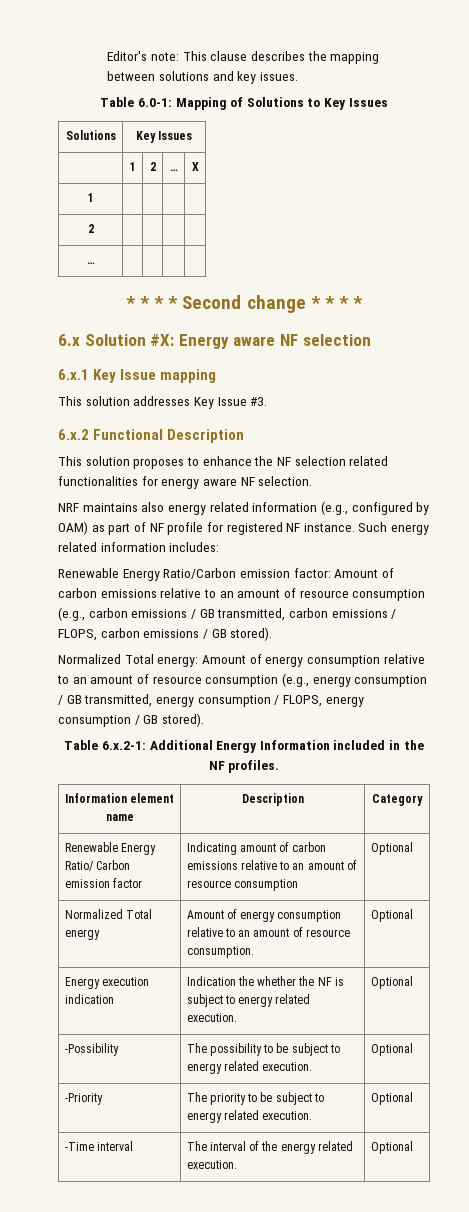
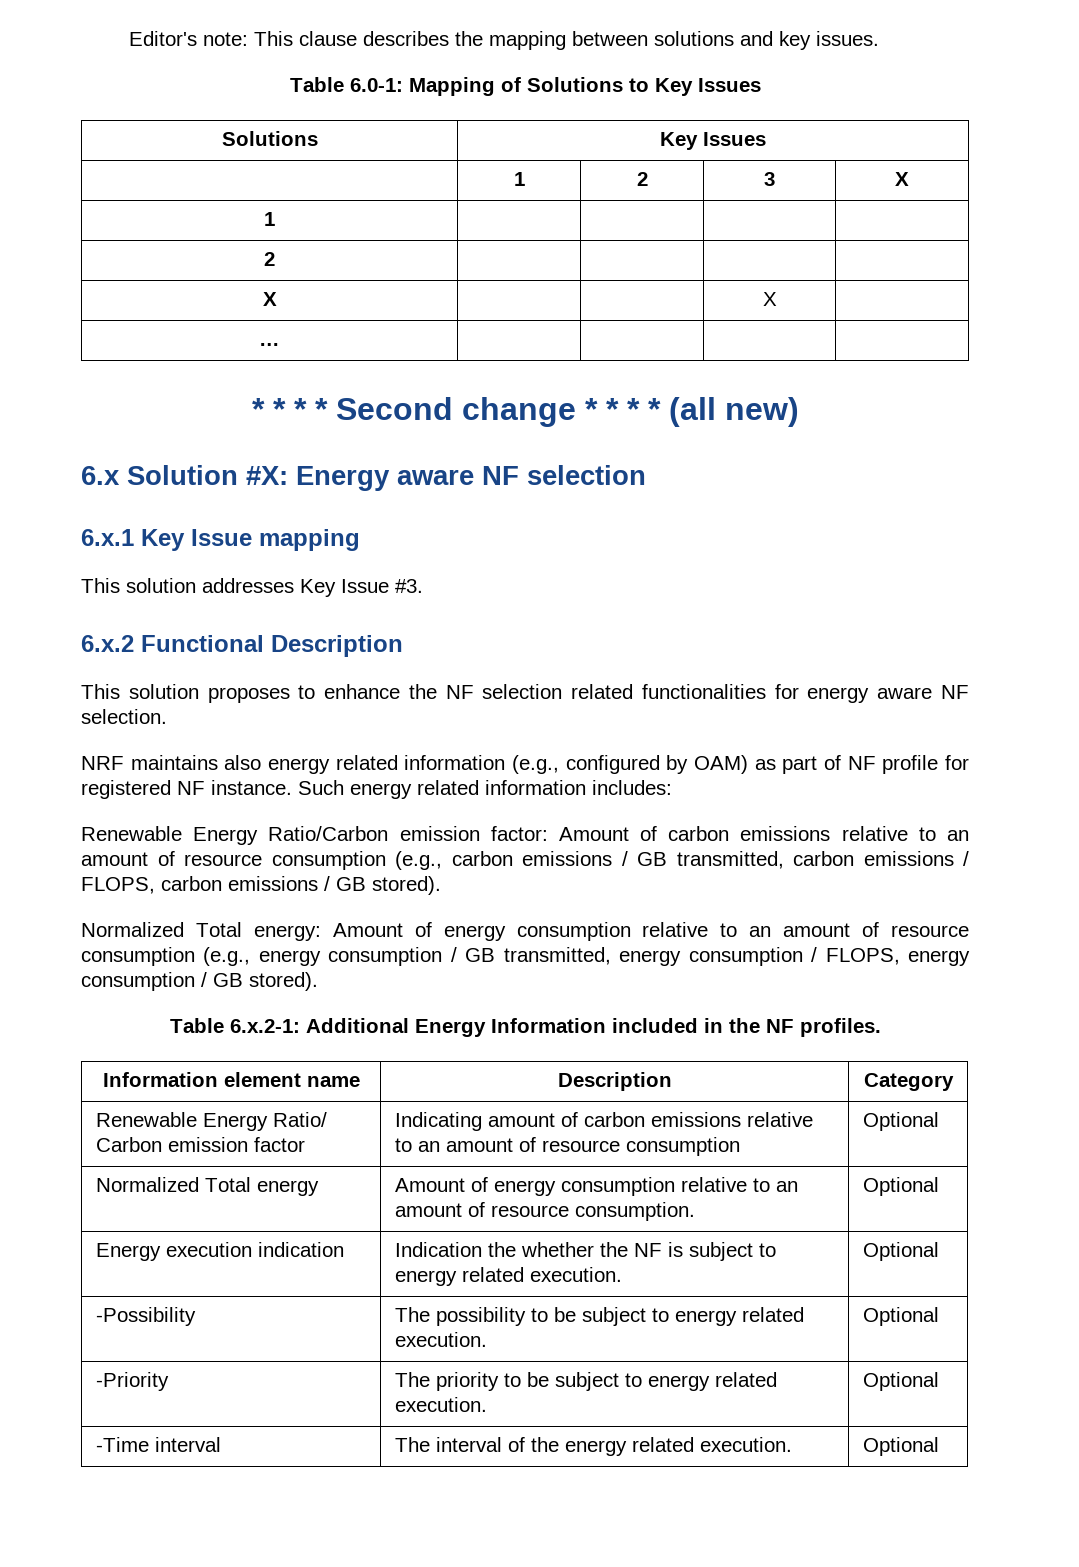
- | 1 | 2 | … | X
+ | 1 | 2 | 3 | X
+ X | | | X |
- * * * * Second change * * * *
+ * * * * Second change * * * * (all new)

